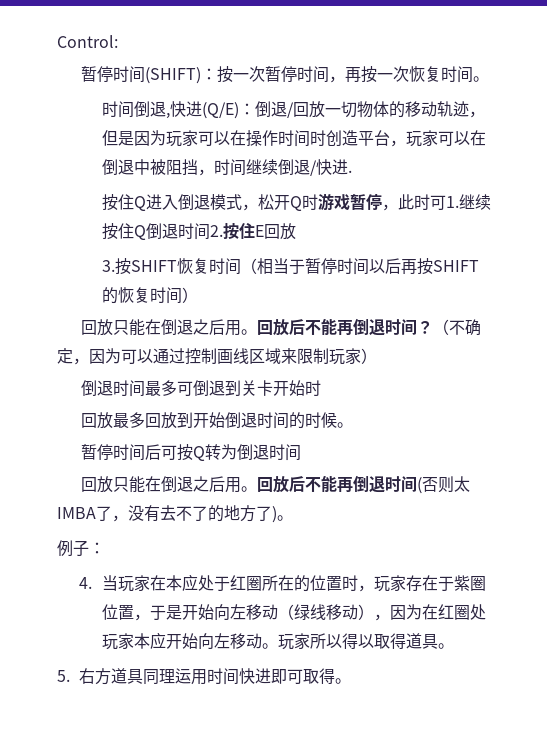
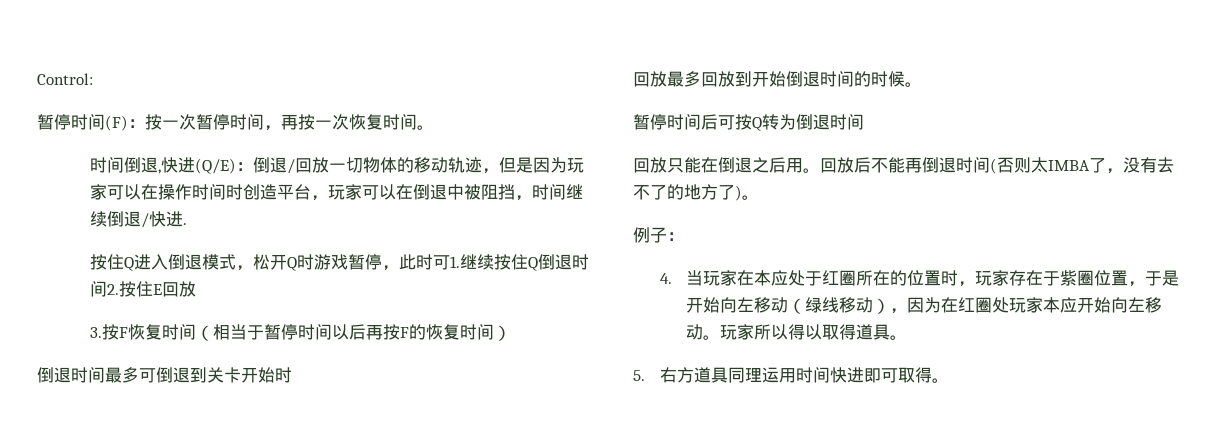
- 暂停时间(SHIFT)：按一次暂停时间，再按一次恢复时间。
+ 暂停时间(F)：按一次暂停时间，再按一次恢复时间。
- 3.按SHIFT恢复时间（相当于暂停时间以后再按SHIFT的恢复时间）
+ 3.按F恢复时间（相当于暂停时间以后再按F的恢复时间）
- 回放只能在倒退之后用。回放后不能再倒退时间？（不确定，因为可以通过控制画线区域来限制玩家）

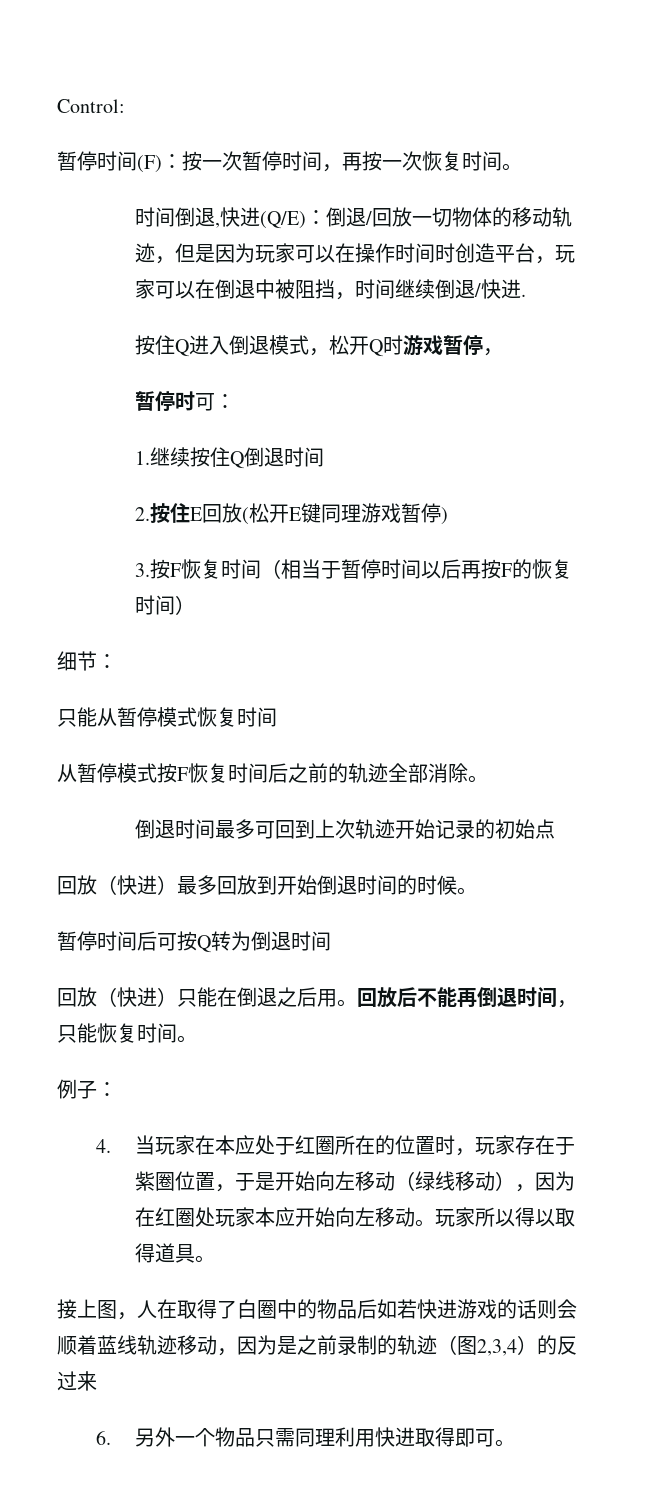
- 按住Q进入倒退模式，松开Q时游戏暂停，此时可1.继续按住Q倒退时间2.按住E回放
+ 按住Q进入倒退模式，松开Q时游戏暂停，
+ 暂停时可：
+ 1.继续按住Q倒退时间
+ 2.按住E回放(松开E键同理游戏暂停)
- 倒退时间最多可倒退到关卡开始时
- 回放最多回放到开始倒退时间的时候。
+ 细节：
+ 只能从暂停模式恢复时间
+ 从暂停模式按F恢复时间后之前的轨迹全部消除。
+ 倒退时间最多可回到上次轨迹开始记录的初始点
+ 回放（快进）最多回放到开始倒退时间的时候。
- 回放只能在倒退之后用。
+ 回放（快进）只能在倒退之后用。
- 回放后不能再倒退时间(否则太IMBA了，没有去不了的地方了)。
+ 回放后不能再倒退时间，只能恢复时间。
- 5.右方道具同理运用时间快进即可取得。
+ 接上图，人在取得了白圈中的物品后如若快进游戏的话则会顺着蓝线轨迹移动，因为是之前录制的轨迹（图2,3,4）的反过来
+ 6.另外一个物品只需同理利用快进取得即可。

